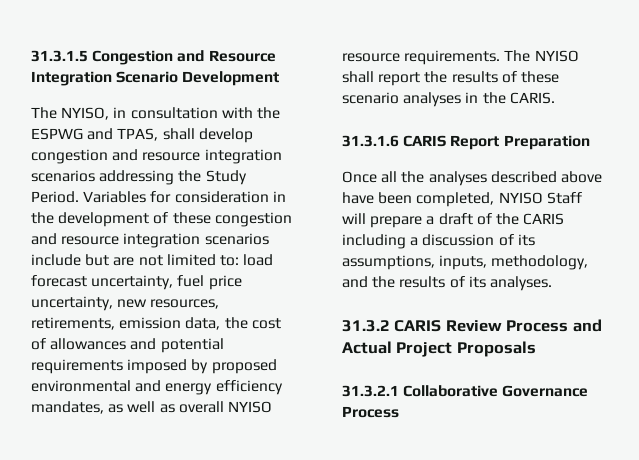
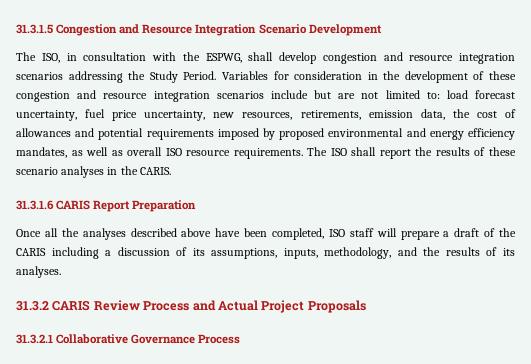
- The NYISO, in consultation with the ESPWG and TPAS, shall develop congestion and resource integration scenarios addressing the Study Period.
+ The ISO, in consultation with the ESPWG, shall develop congestion and resource integration scenarios addressing the Study Period.
- Variables for consideration in the development of these congestion and resource integration scenarios include but are not limited to: load forecast uncertainty, fuel price uncertainty, new resources, retirements, emission data, the cost of allowances and potential requirements imposed by proposed environmental and energy efficiency mandates, as well as overall NYISO resource requirements.
+ Variables for consideration in the development of these congestion and resource integration scenarios include but are not limited to: load forecast uncertainty, fuel price uncertainty, new resources, retirements, emission data, the cost of allowances and potential requirements imposed by proposed environmental and energy efficiency mandates, as well as overall ISO resource requirements.
- The NYISO shall report the results of these scenario analyses in the CARIS.
+ The ISO shall report the results of these scenario analyses in the CARIS.
- Once all the analyses described above have been completed, NYISO Staff will prepare a draft of the CARIS including a discussion of its assumptions, inputs, methodology, and the results of its analyses.
+ Once all the analyses described above have been completed, ISO staff will prepare a draft of the CARIS including a discussion of its assumptions, inputs, methodology, and the results of its analyses.

